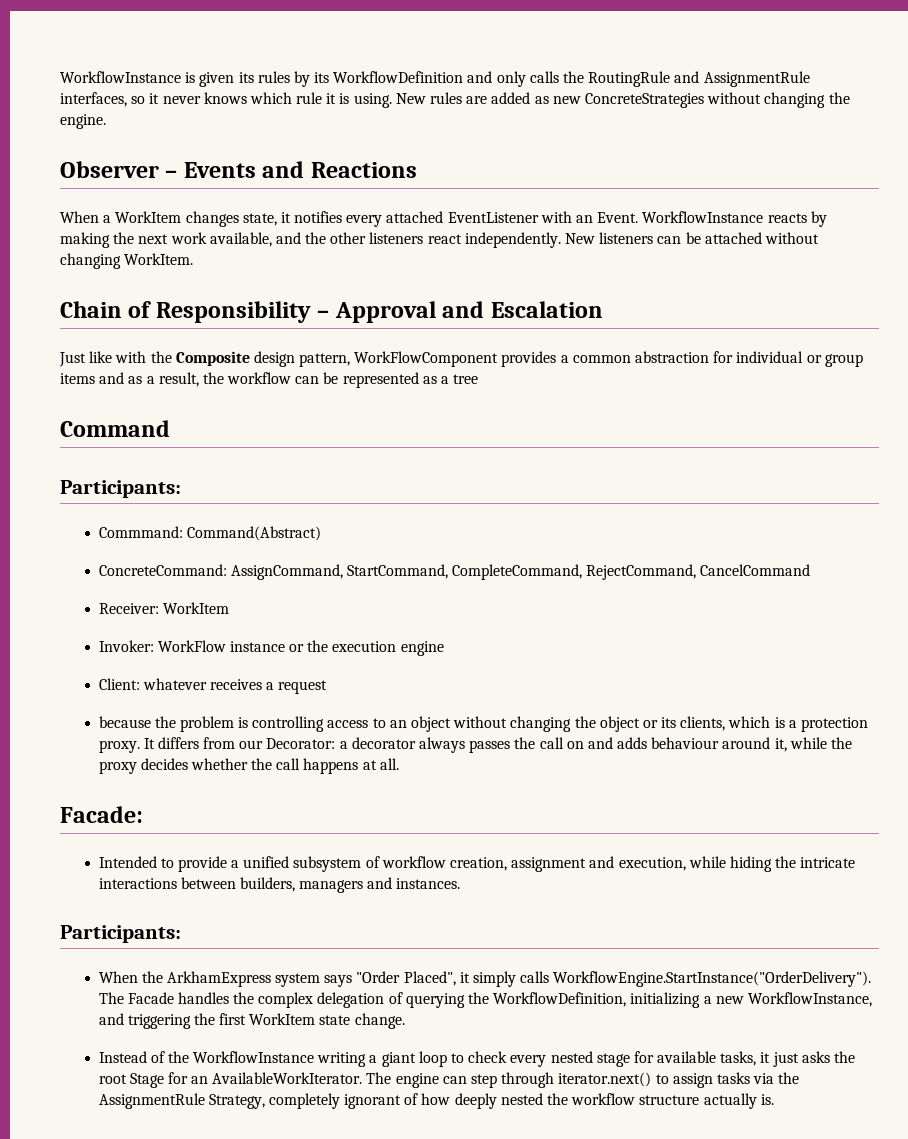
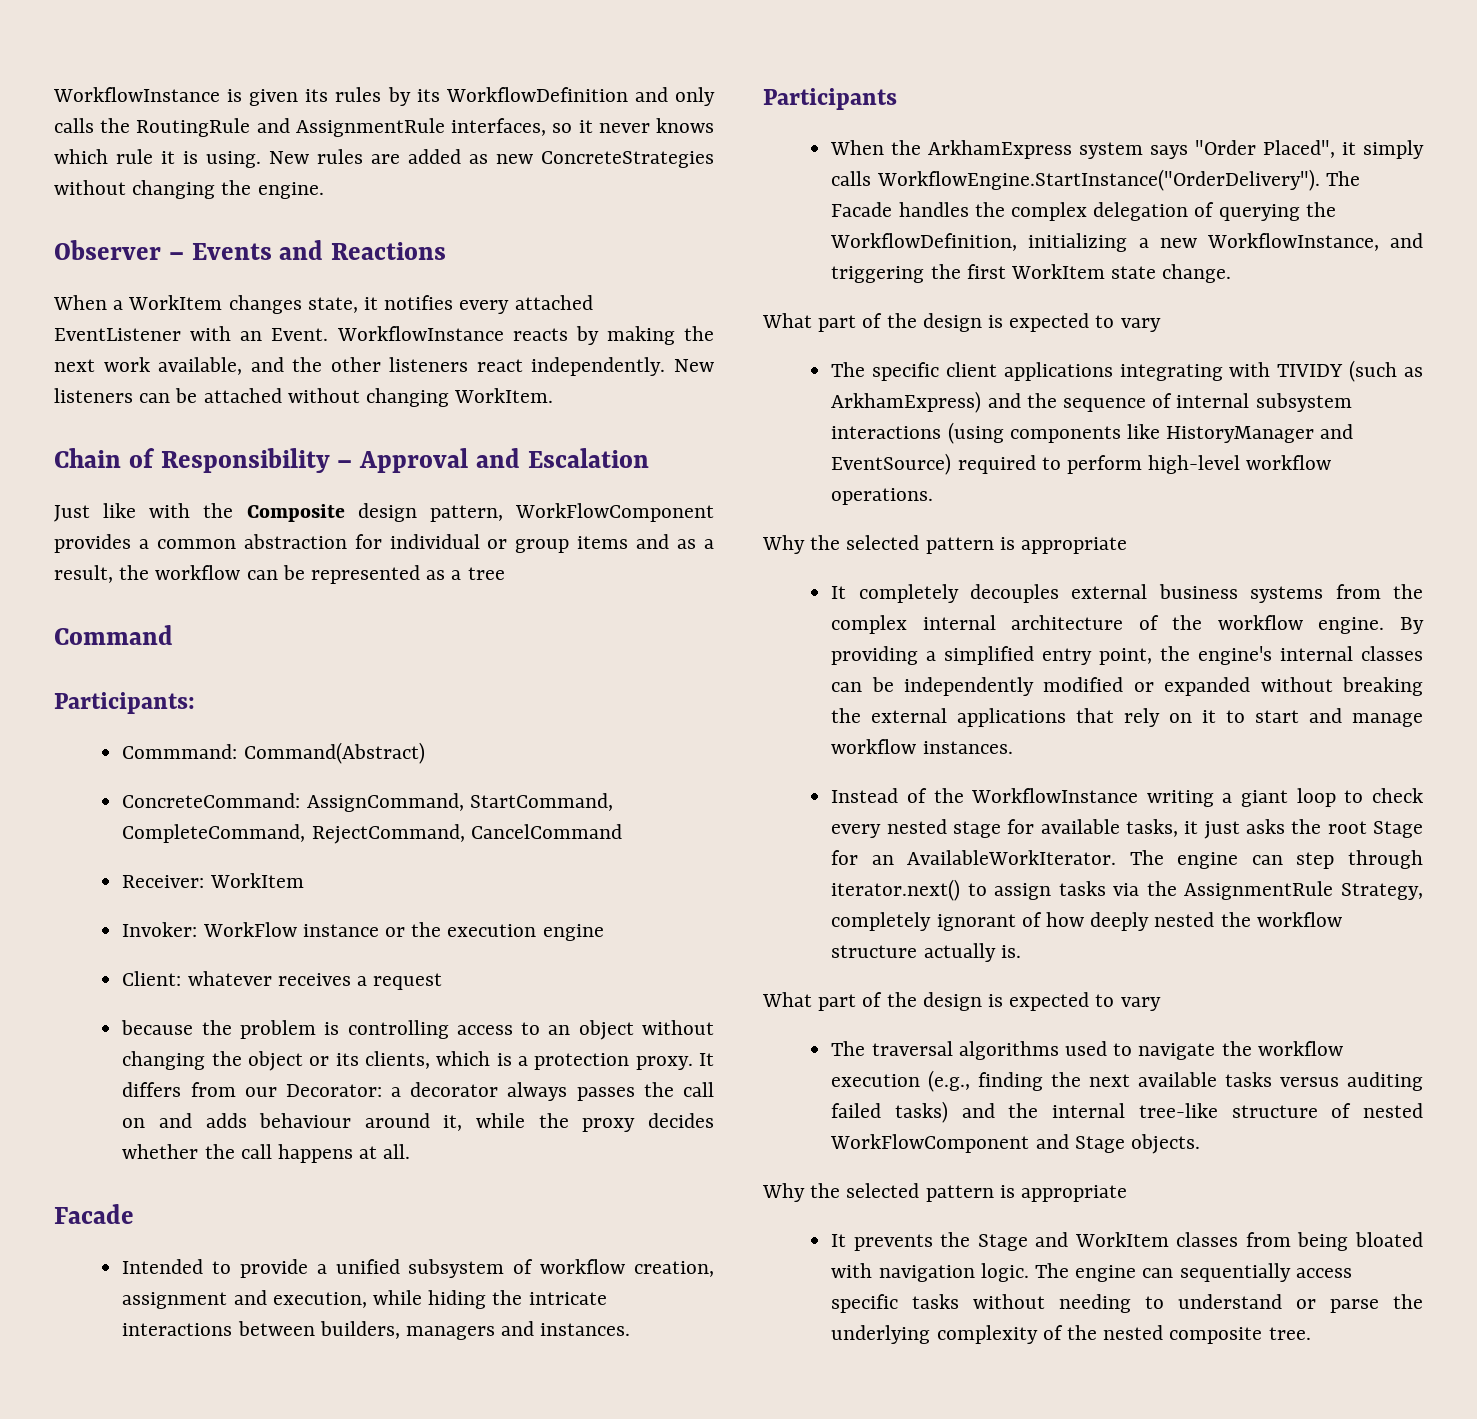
  It differs from our Decorator: a decorator always passes the call on and adds behaviour around it, while the proxy decides whether the call happens at all.
- Facade:
+ Facade
  Intended to provide a unified subsystem of workflow creation, assignment and execution, while hiding the intricate interactions between builders, managers and instances.
- Participants:
+ Participants
  When the ArkhamExpress system says "Order Placed", it simply calls WorkflowEngine.StartInstance("OrderDelivery"). The Facade handles the complex delegation of querying the WorkflowDefinition, initializing a new WorkflowInstance, and triggering the first WorkItem state change.
+ What part of the design is expected to vary
+ The specific client applications integrating with TIVIDY (such as ArkhamExpress) and the sequence of internal subsystem interactions (using components like HistoryManager and EventSource) required to perform high-level workflow operations.
+ Why the selected pattern is appropriate
+ It completely decouples external business systems from the complex internal architecture of the workflow engine. By providing a simplified entry point, the engine's internal classes can be independently modified or expanded without breaking the external applications that rely on it to start and manage workflow instances.
  The engine can step through iterator.next() to assign tasks via the AssignmentRule Strategy, completely ignorant of how deeply nested the workflow structure actually is.
+ What part of the design is expected to vary
+ The traversal algorithms used to navigate the workflow execution (e.g., finding the next available tasks versus auditing failed tasks) and the internal tree-like structure of nested WorkFlowComponent and Stage objects.
+ Why the selected pattern is appropriate
+ It prevents the Stage and WorkItem classes from being bloated with navigation logic. The engine can sequentially access specific tasks without needing to understand or parse the underlying complexity of the nested composite tree.

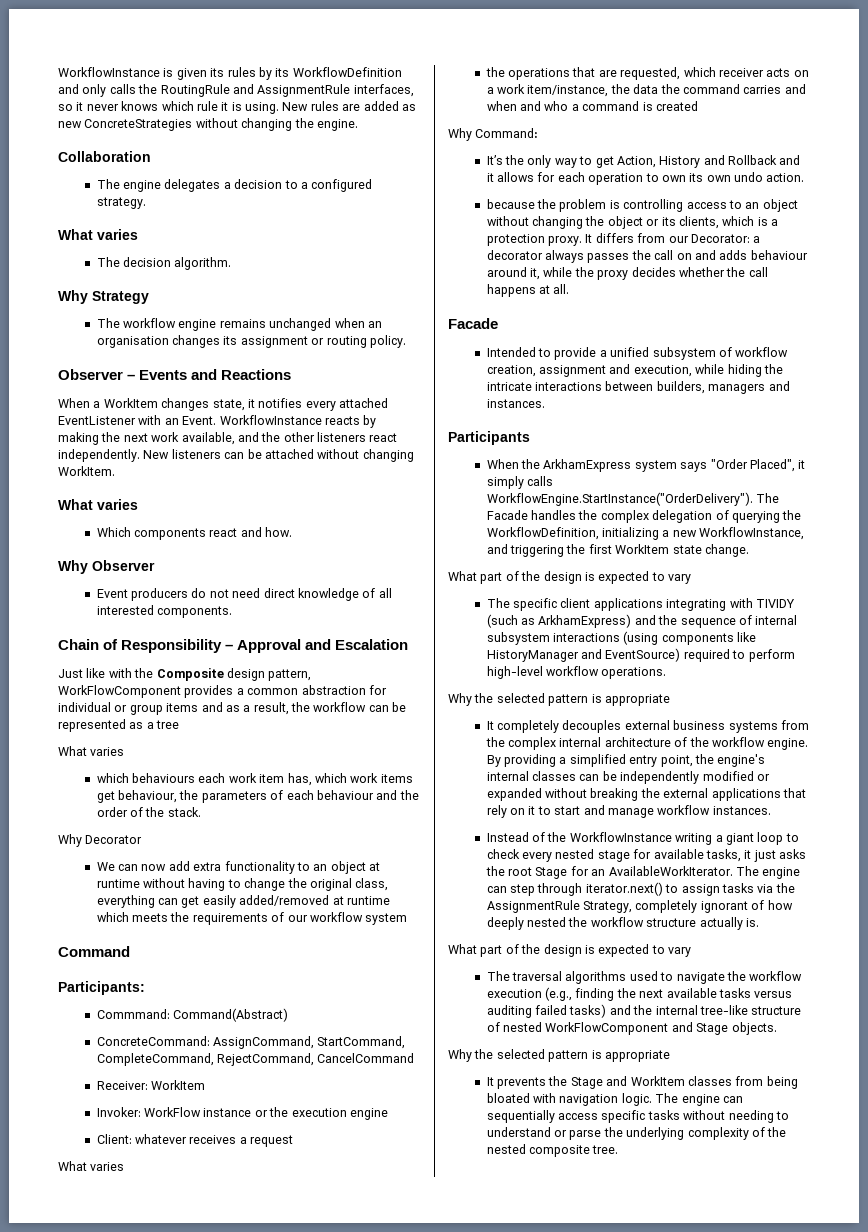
+ Collaboration
+ The engine delegates a decision to a configured strategy.
+ What varies
+ The decision algorithm.
+ Why Strategy
+ The workflow engine remains unchanged when an organisation changes its assignment or routing policy.
  New listeners can be attached without changing WorkItem.
+ What varies
+ Which components react and how.
+ Why Observer
+ Event producers do not need direct knowledge of all interested components.
  Just like with the Composite design pattern, WorkFlowComponent provides a common abstraction for individual or group items and as a result, the workflow can be represented as a tree
+ What varies
+ which behaviours each work item has, which work items get behaviour, the parameters of each behaviour and the order of the stack.
+ Why Decorator
+ We can now add extra functionality to an object at runtime without having to change the original class, everything can get easily added/removed at runtime which meets the requirements of our workflow system
  Client: whatever receives a request
+ What varies
+ the operations that are requested, which receiver acts on a work item/instance, the data the command carries and when and who a command is created
+ Why Command:
+ It’s the only way to get Action, History and Rollback and it allows for each operation to own its own undo action.

